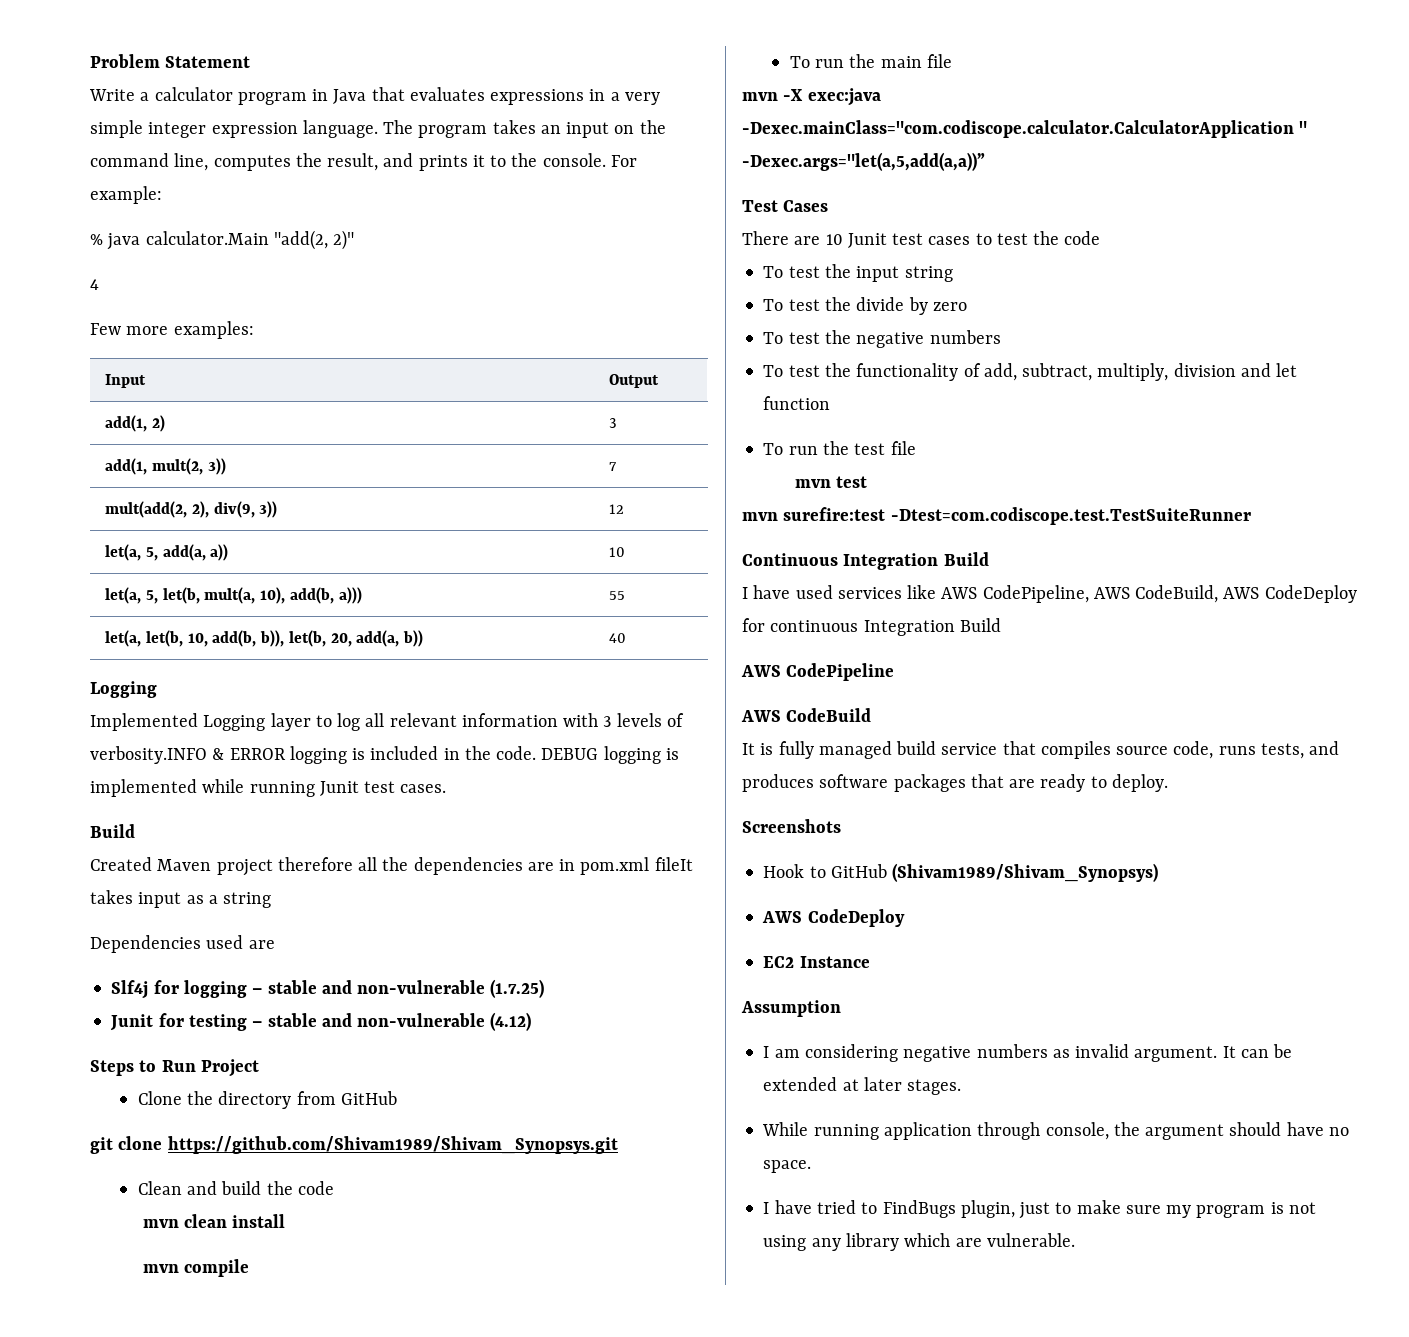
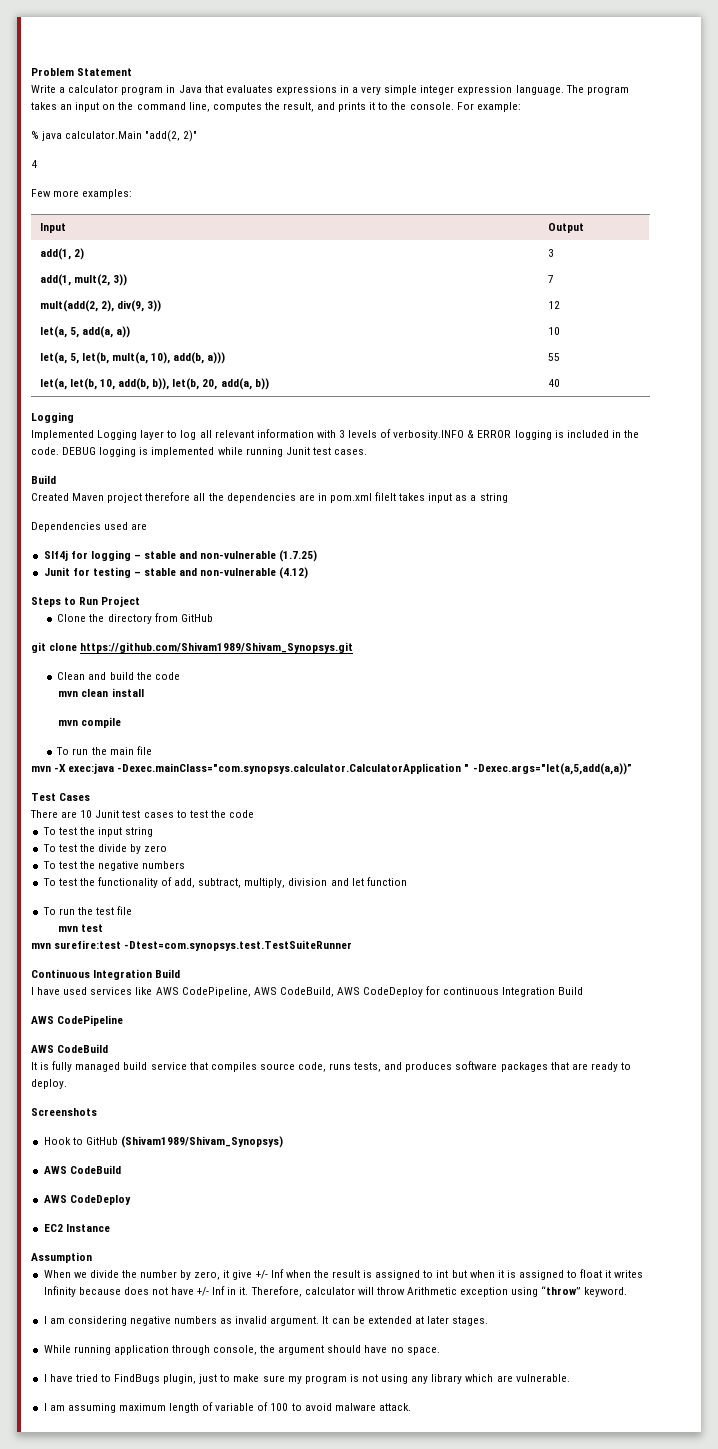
- mvn -X exec:java -Dexec.mainClass="com.codiscope.calculator.CalculatorApplication " -Dexec.args="let(a,5,add(a,a))”
+ mvn -X exec:java -Dexec.mainClass="com.synopsys.calculator.CalculatorApplication " -Dexec.args="let(a,5,add(a,a))”
- mvn surefire:test -Dtest=com.codiscope.test.TestSuiteRunner
+ mvn surefire:test -Dtest=com.synopsys.test.TestSuiteRunner
  Hook to GitHub (Shivam1989/Shivam_Synopsys)
+ AWS CodeBuild
+ When we divide the number by zero, it give +/- Inf when the result is assigned to int but when it is assigned to float it writes Infinity because does not have +/- Inf in it. Therefore, calculator will throw Arithmetic exception using “throw” keyword.
+ I am assuming maximum length of variable of 100 to avoid malware attack.

